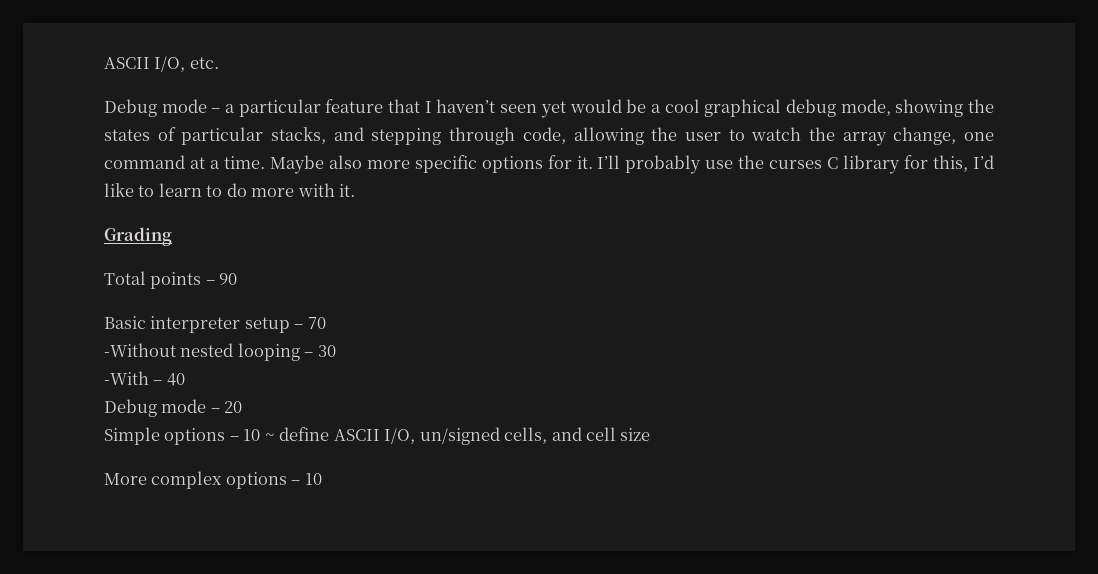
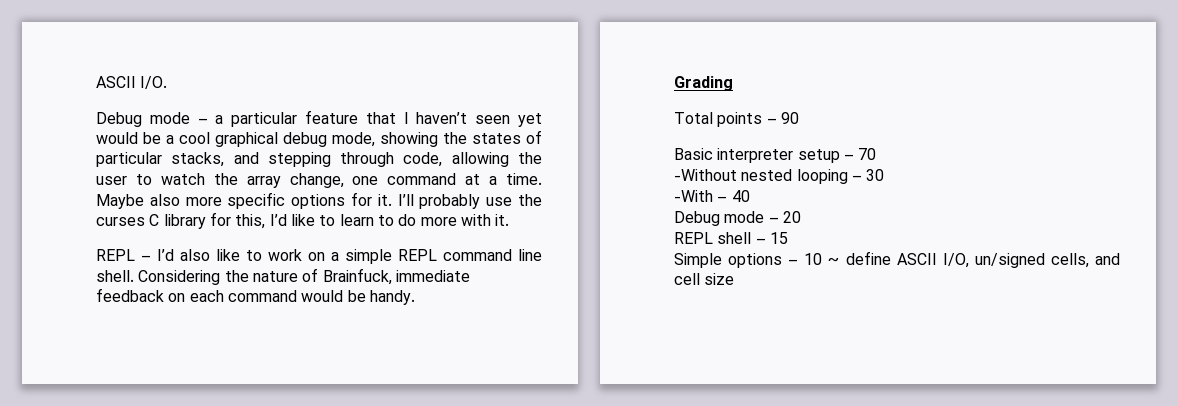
- ASCII I/O, etc.
+ ASCII I/O.
+ REPL – I’d also like to work on a simple REPL command line shell. Considering the nature of Brainfuck, immediate feedback on each command would be handy.
+ REPL shell – 15
- More complex options – 10

